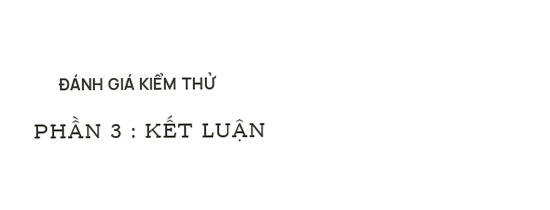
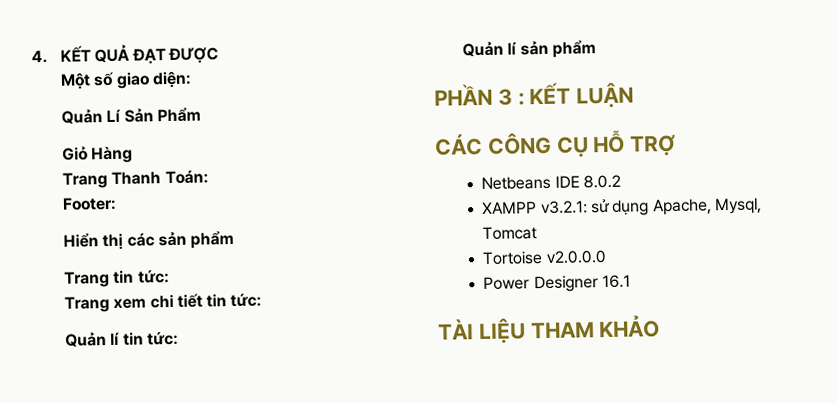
- ĐÁNH GIÁ KIỂM THỬ
+ 4. KẾT QUẢ ĐẠT ĐƯỢC
+ Một số giao diện:
+ Quản Lí Sản Phẩm
+ Giỏ Hàng
+ Trang Thanh Toán:
+ Footer:
+ Hiển thị các sản phẩm
+ Trang tin tức:
+ Trang xem chi tiết tin tức:
+ Quản lí tin tức:
+ Quản lí sản phẩm
+ CÁC CÔNG CỤ HỖ TRỢ
+ Netbeans IDE 8.0.2
+ XAMPP v3.2.1: sử dụng Apache, Mysql, Tomcat
+ Tortoise v2.0.0.0
+ Power Designer 16.1
+ TÀI LIỆU THAM KHẢO

